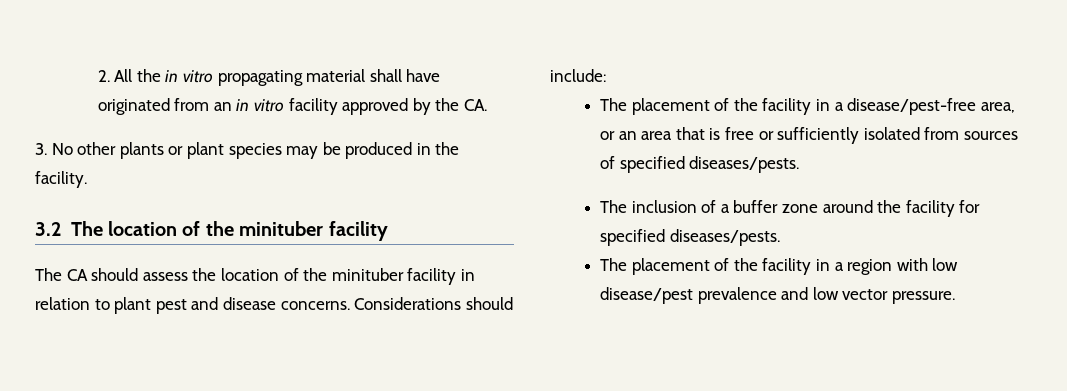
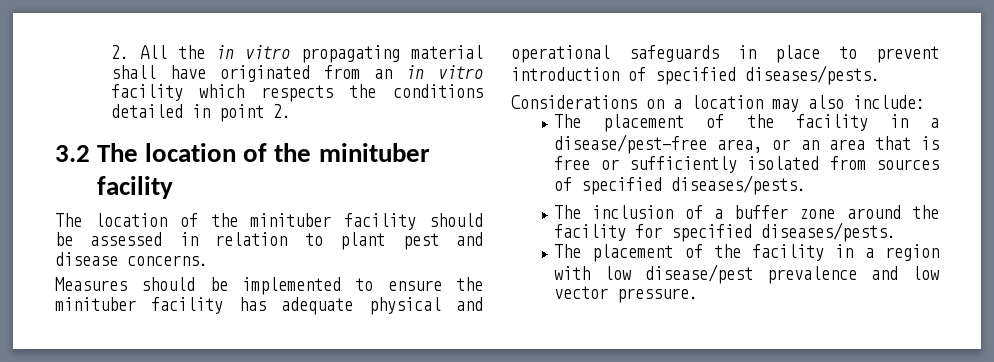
- 2. All the in vitro propagating material shall have originated from an in vitro facility approved by the CA.
- 3. No other plants or plant species may be produced in the facility.
+ 2. All the in vitro propagating material shall have originated from an in vitro facility which respects the conditions detailed in point 2.
- The CA should assess the location of the minituber facility in relation to plant pest and disease concerns. Considerations should include:
+ The location of the minituber facility should be assessed in relation to plant pest and disease concerns.
+ Measures should be implemented to ensure the minituber facility has adequate physical and operational safeguards in place to prevent introduction of specified diseases/pests.
+ Considerations on a location may also include:

